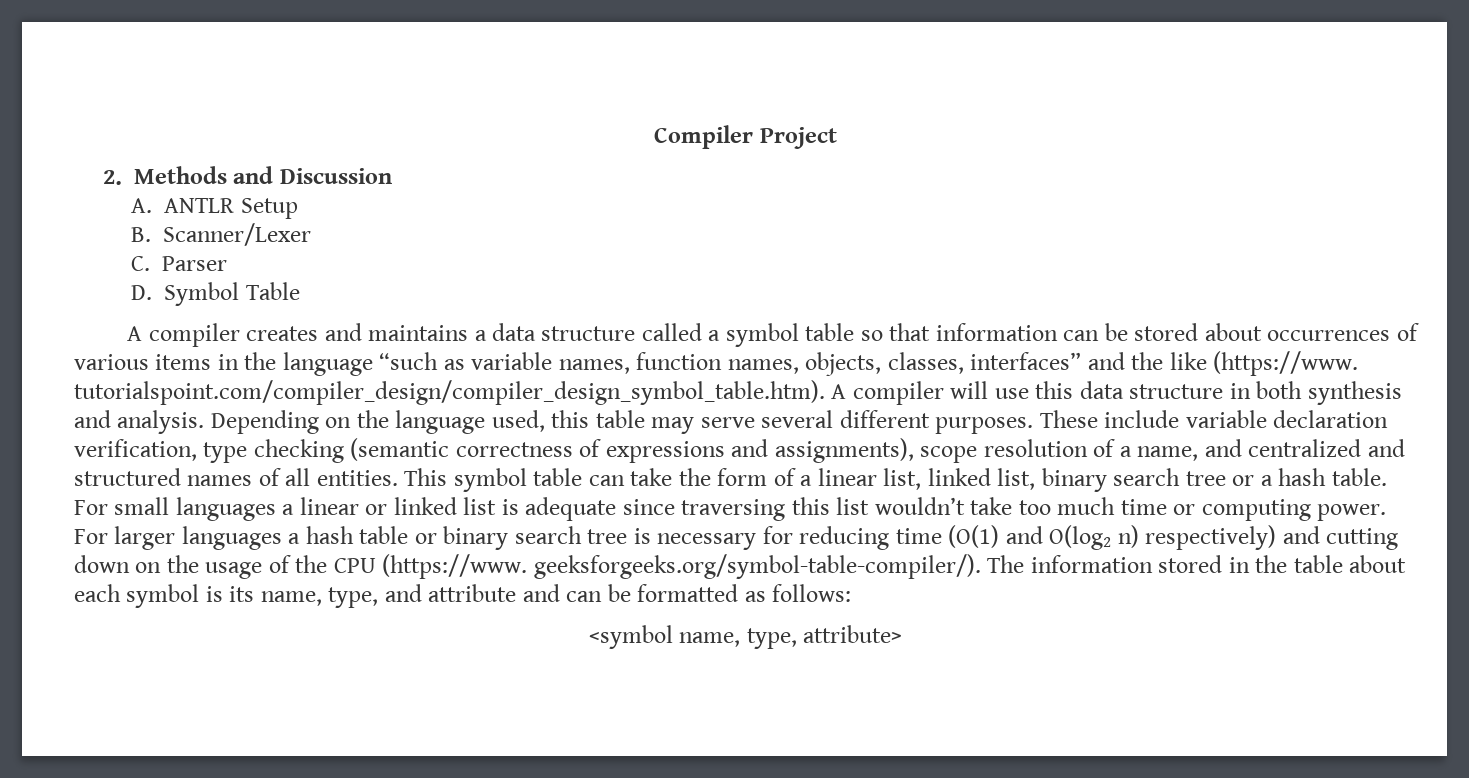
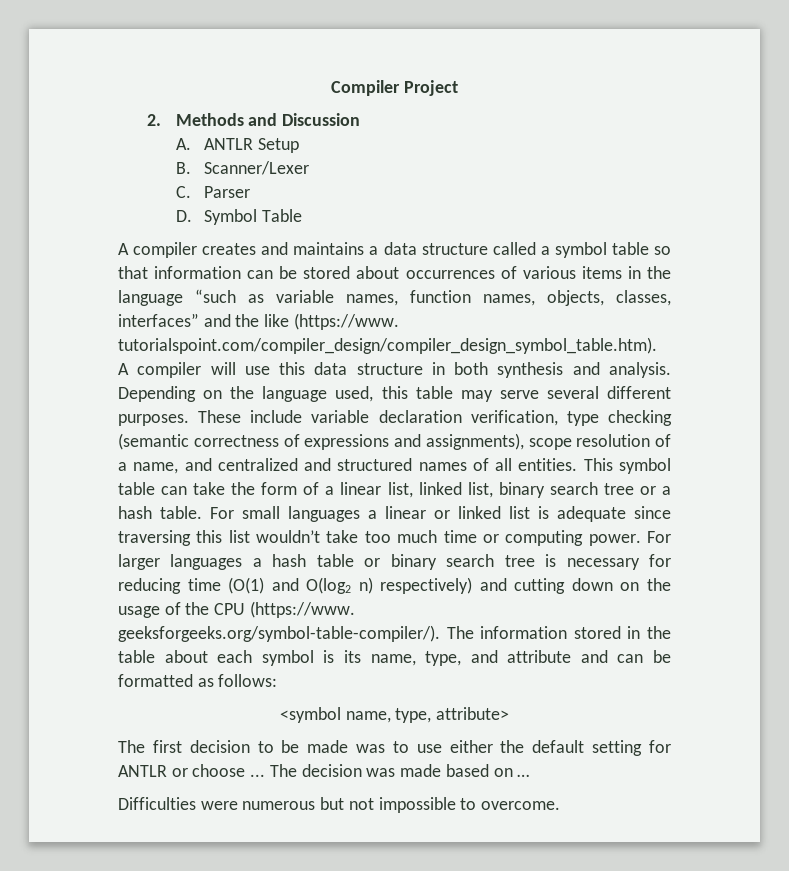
+ The first decision to be made was to use either the default setting for ANTLR or choose ... The decision was made based on …
+ Difficulties were numerous but not impossible to overcome.

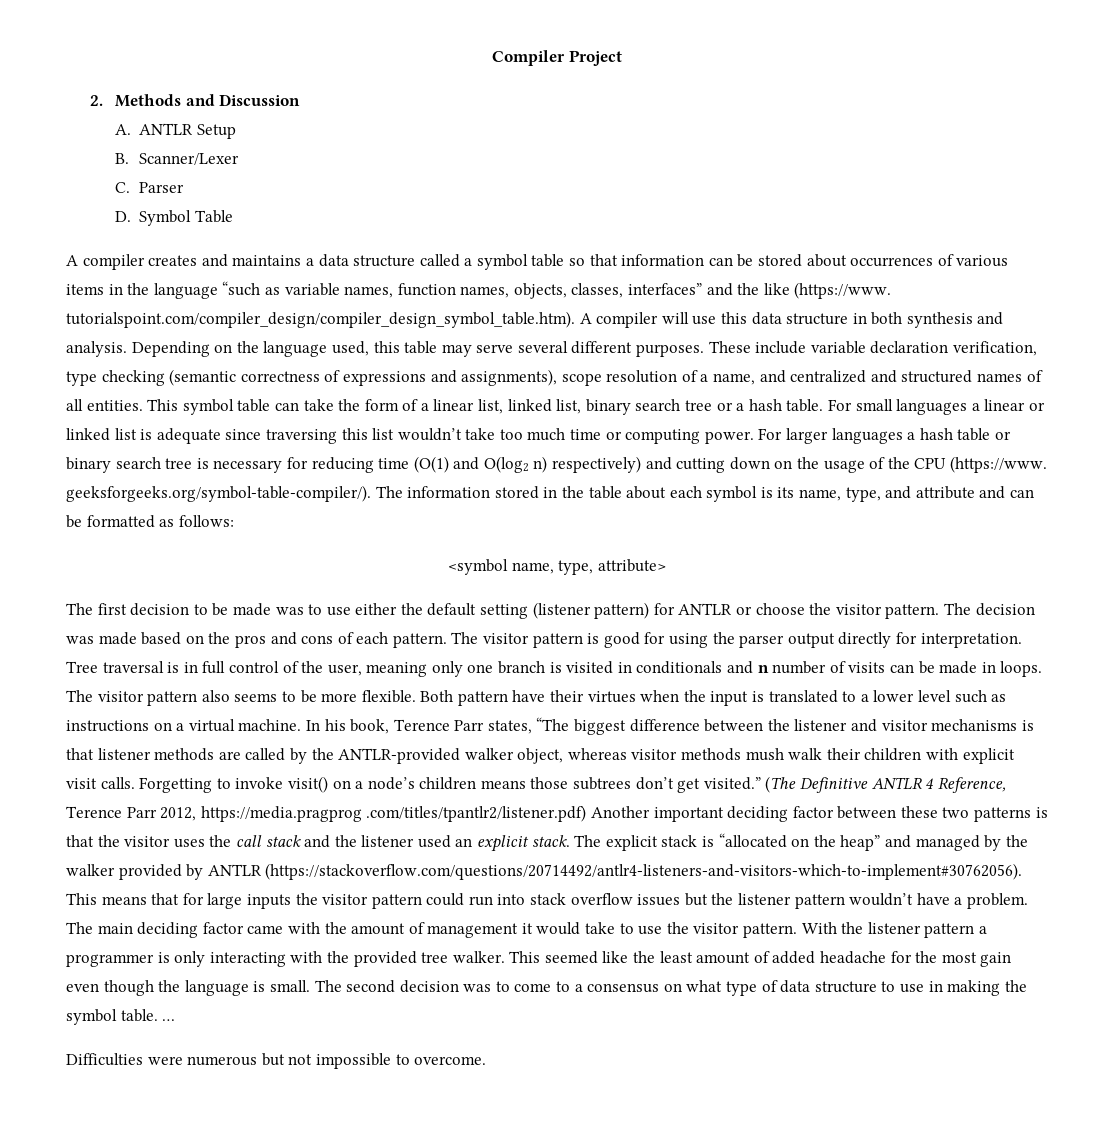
- The first decision to be made was to use either the default setting for ANTLR or choose ...
+ The first decision to be made was to use either the default setting (listener pattern) for ANTLR or choose the visitor pattern.
- The decision was made based on …
+ The decision was made based on the pros and cons of each pattern. The visitor pattern is good for using the parser output directly for interpretation. Tree traversal is in full control of the user, meaning only one branch is visited in conditionals and n number of visits can be made in loops. The visitor pattern also seems to be more flexible. Both pattern have their virtues when the input is translated to a lower level such as instructions on a virtual machine. In his book, Terence Parr states, “The biggest difference between the listener and visitor mechanisms is that listener methods are called by the ANTLR-provided walker object, whereas visitor methods mush walk their children with explicit visit calls. Forgetting to invoke visit() on a node’s children means those subtrees don’t get visited.” (The Definitive ANTLR 4 Reference, Terence Parr 2012, https://media.pragprog .com/titles/tpantlr2/listener.pdf) Another important deciding factor between these two patterns is that the visitor uses the call stack and the listener used an explicit stack. The explicit stack is “allocated on the heap” and managed by the walker provided by ANTLR (https://stackoverflow.com/questions/20714492/antlr4-listeners-and-visitors-which-to-implement#30762056). This means that for large inputs the visitor pattern could run into stack overflow issues but the listener pattern wouldn’t have a problem. The main deciding factor came with the amount of management it would take to use the visitor pattern. With the listener pattern a programmer is only interacting with the provided tree walker. This seemed like the least amount of added headache for the most gain even though the language is small. The second decision was to come to a consensus on what type of data structure to use in making the symbol table. …

